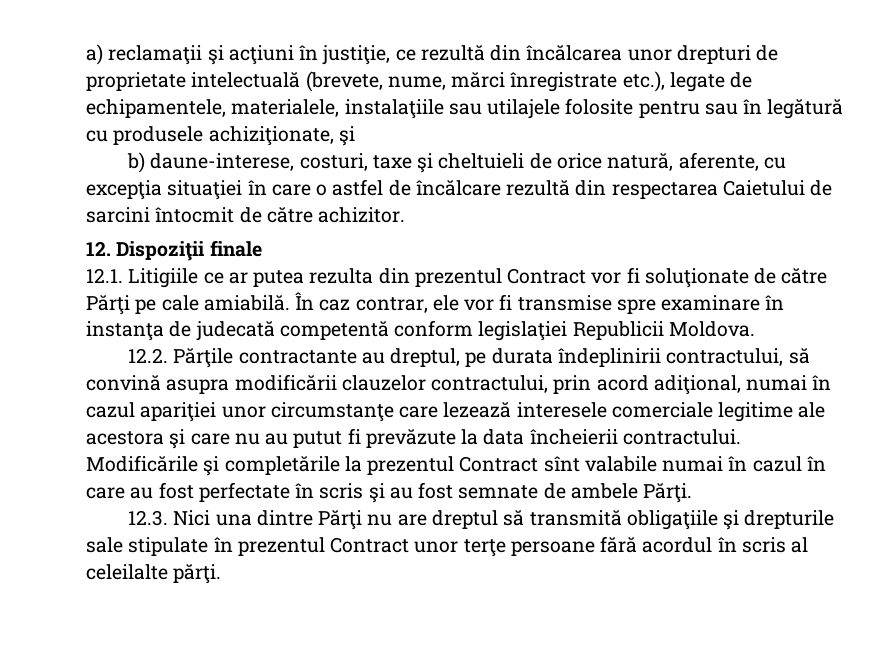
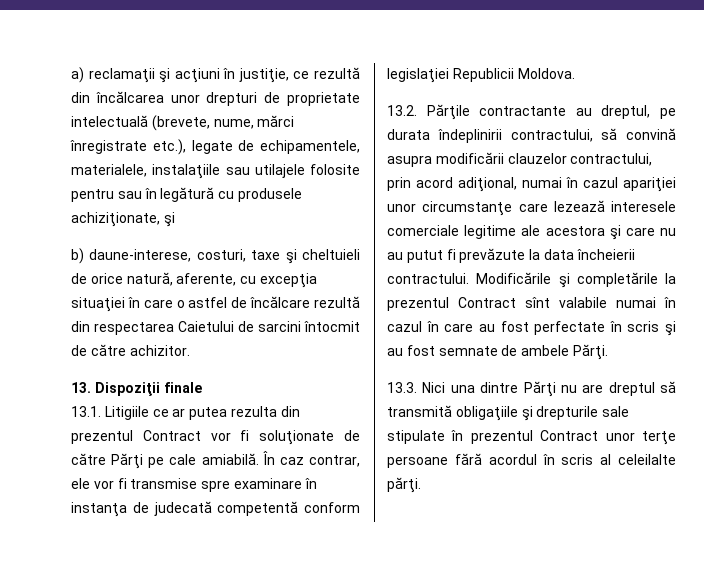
- 12. Dispoziţii finale
+ 13. Dispoziţii finale
- 12.1. Litigiile ce ar putea rezulta din prezentul Contract vor fi soluţionate de către Părţi pe cale amiabilă.
+ 13.1. Litigiile ce ar putea rezulta din prezentul Contract vor fi soluţionate de către Părţi pe cale amiabilă.
- 12.2. Părţile contractante au dreptul, pe durata îndeplinirii contractului, să convină asupra modificării clauzelor contractului, prin acord adiţional, numai în cazul apariţiei unor circumstanţe care lezează interesele comerciale legitime ale acestora şi care nu au putut fi prevăzute la data încheierii contractului.
+ 13.2. Părţile contractante au dreptul, pe durata îndeplinirii contractului, să convină asupra modificării clauzelor contractului, prin acord adiţional, numai în cazul apariţiei unor circumstanţe care lezează interesele comerciale legitime ale acestora şi care nu au putut fi prevăzute la data încheierii contractului.
- 12.3. Nici una dintre Părţi nu are dreptul să transmită obligaţiile şi drepturile sale stipulate în prezentul Contract unor terţe persoane fără acordul în scris al celeilalte părţi.
+ 13.3. Nici una dintre Părţi nu are dreptul să transmită obligaţiile şi drepturile sale stipulate în prezentul Contract unor terţe persoane fără acordul în scris al celeilalte părţi.

